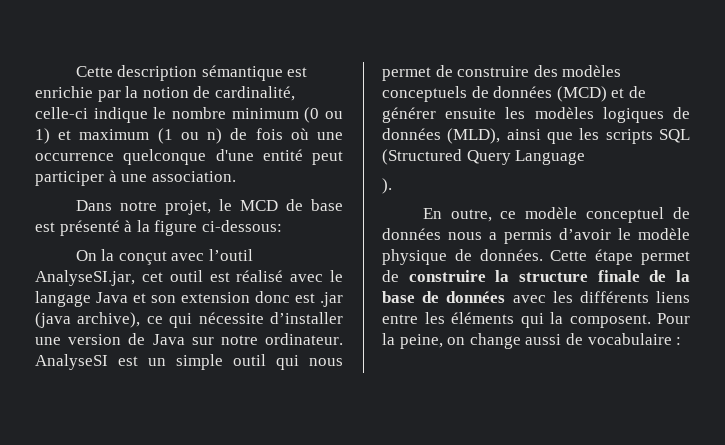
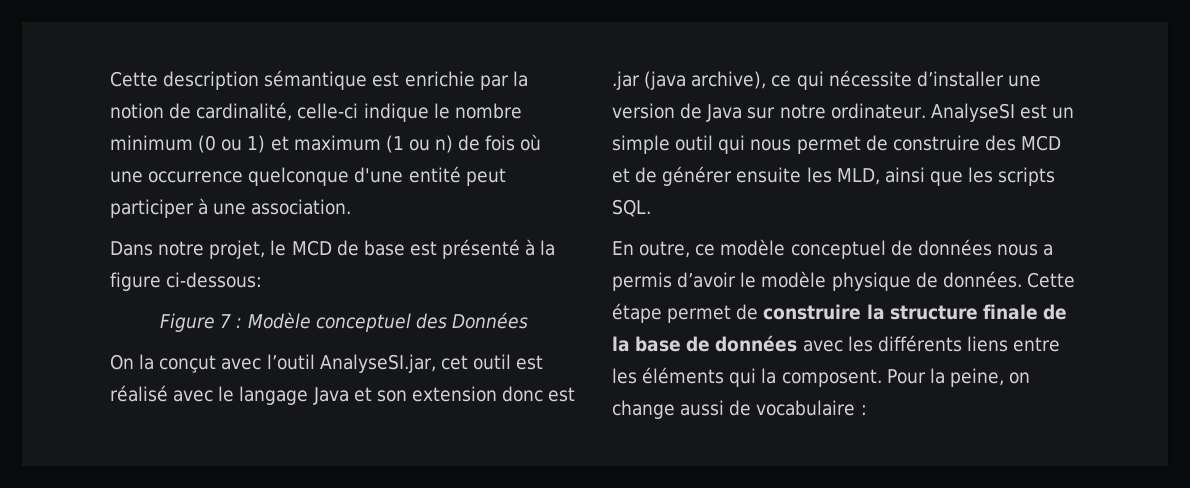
+ Figure 7 : Modèle conceptuel des Données
- AnalyseSI est un simple outil qui nous permet de construire des modèles conceptuels de données (MCD) et de générer ensuite les modèles logiques de données (MLD), ainsi que les scripts SQL (Structured Query Language
- ).
+ AnalyseSI est un simple outil qui nous permet de construire des MCD et de générer ensuite les MLD, ainsi que les scripts SQL.

